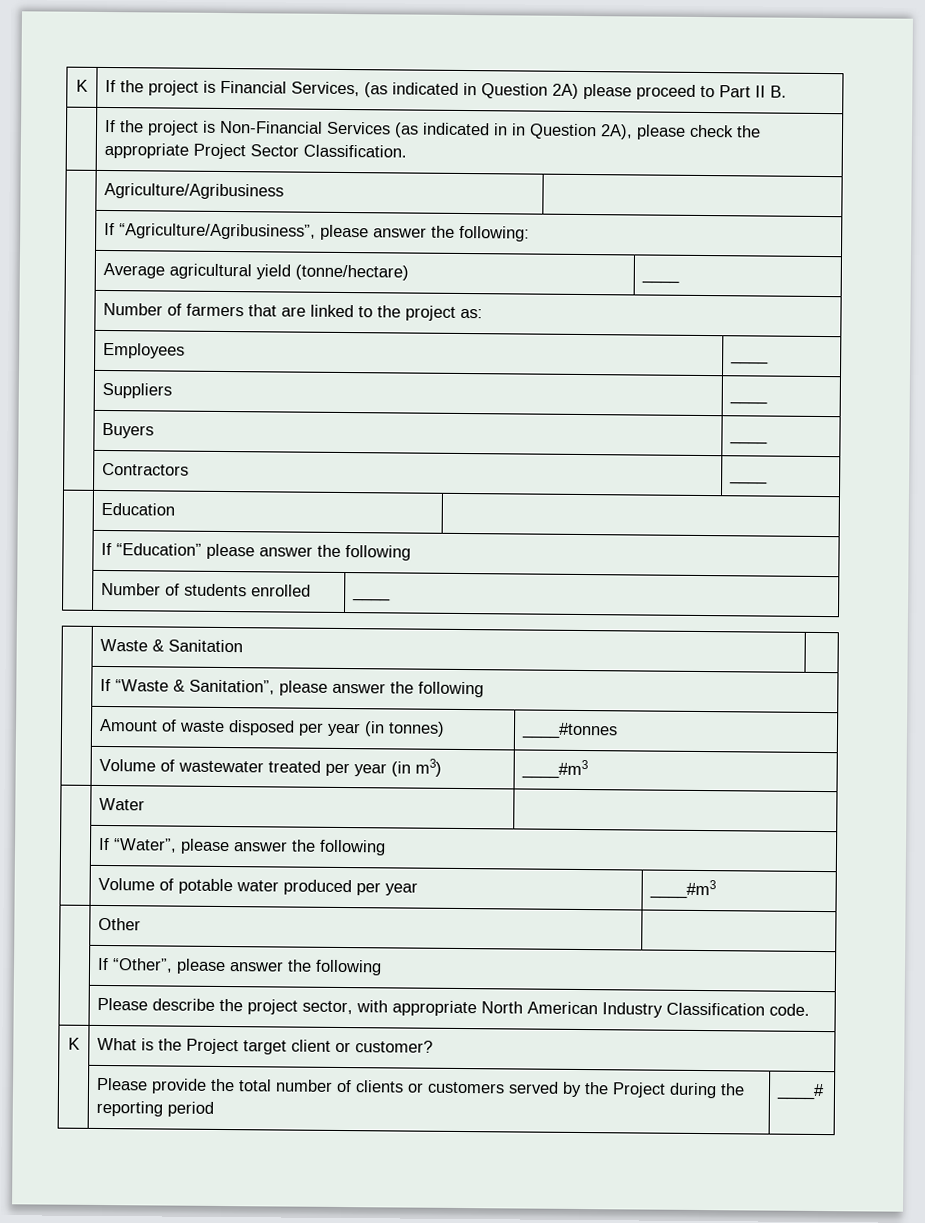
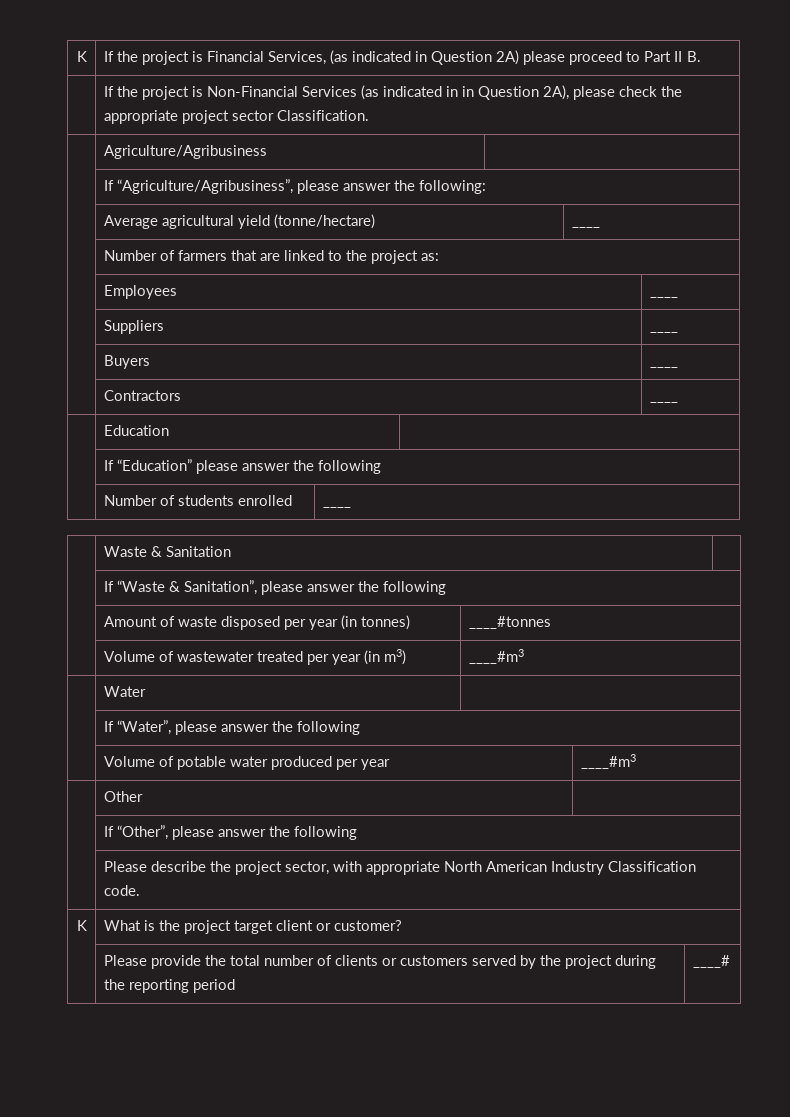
- | If the project is Non-Financial Services (as indicated in in Question 2A), please check the appropriate Project Sector Classification.
+ | If the project is Non-Financial Services (as indicated in in Question 2A), please check the appropriate project sector Classification.
- K | What is the Project target client or customer?
+ K | What is the project target client or customer?
- | Please provide the total number of clients or customers served by the Project during the reporting period | ____#
+ | Please provide the total number of clients or customers served by the project during the reporting period | ____#

